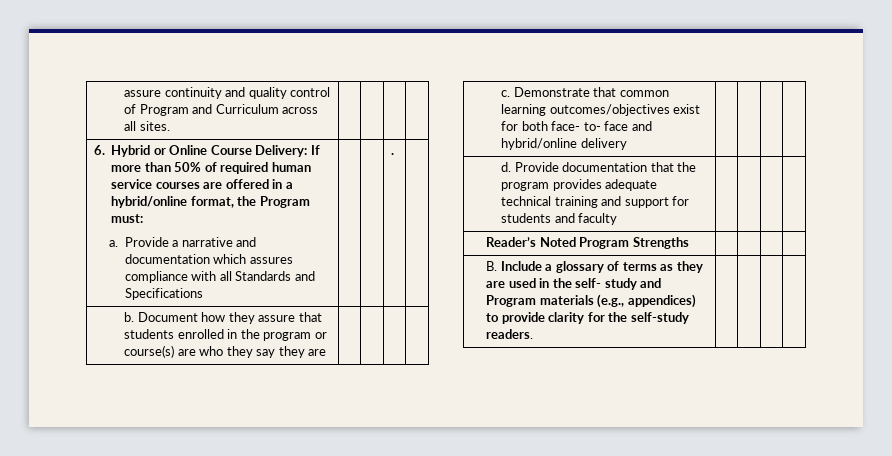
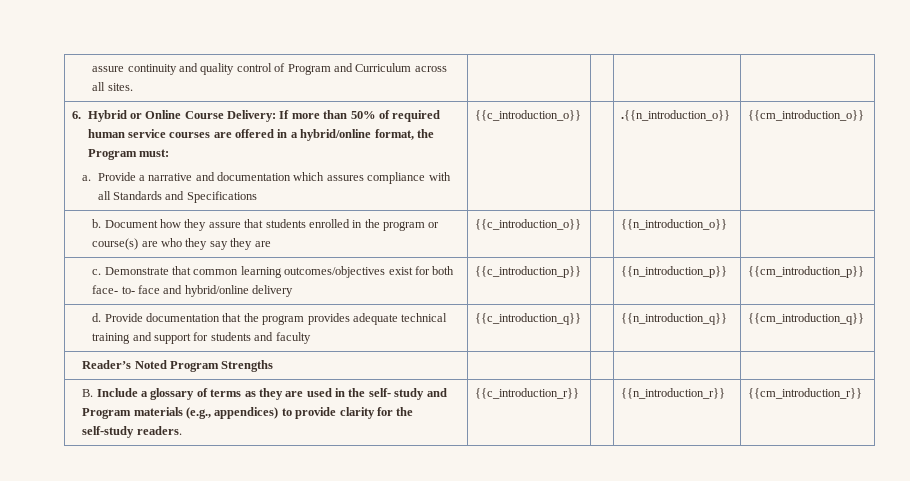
- .
+ {{c_introduction_o}} | | .{{n_introduction_o}} | {{cm_introduction_o}}
- b. Document how they assure that students enrolled in the program or course(s) are who they say they are | | | |
+ b. Document how they assure that students enrolled in the program or course(s) are who they say they are | {{c_introduction_o}} | | {{n_introduction_o}} |
- c. Demonstrate that common learning outcomes/objectives exist for both face- to- face and hybrid/online delivery | | | |
+ c. Demonstrate that common learning outcomes/objectives exist for both face- to- face and hybrid/online delivery | {{c_introduction_p}} | | {{n_introduction_p}} | {{cm_introduction_p}}
- d. Provide documentation that the program provides adequate technical training and support for students and faculty | | | |
+ d. Provide documentation that the program provides adequate technical training and support for students and faculty | {{c_introduction_q}} | | {{n_introduction_q}} | {{cm_introduction_q}}
- B. Include a glossary of terms as they are used in the self- study and Program materials (e.g., appendices) to provide clarity for the self-study readers. | | | |
+ B. Include a glossary of terms as they are used in the self- study and Program materials (e.g., appendices) to provide clarity for the self-study readers. | {{c_introduction_r}} | | {{n_introduction_r}} | {{cm_introduction_r}}

